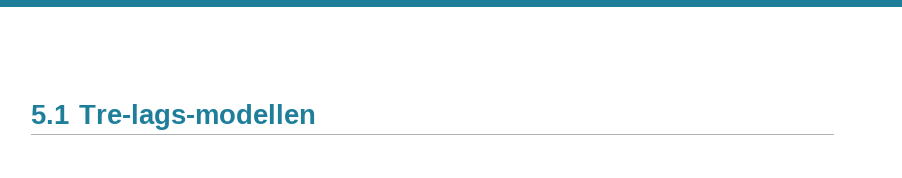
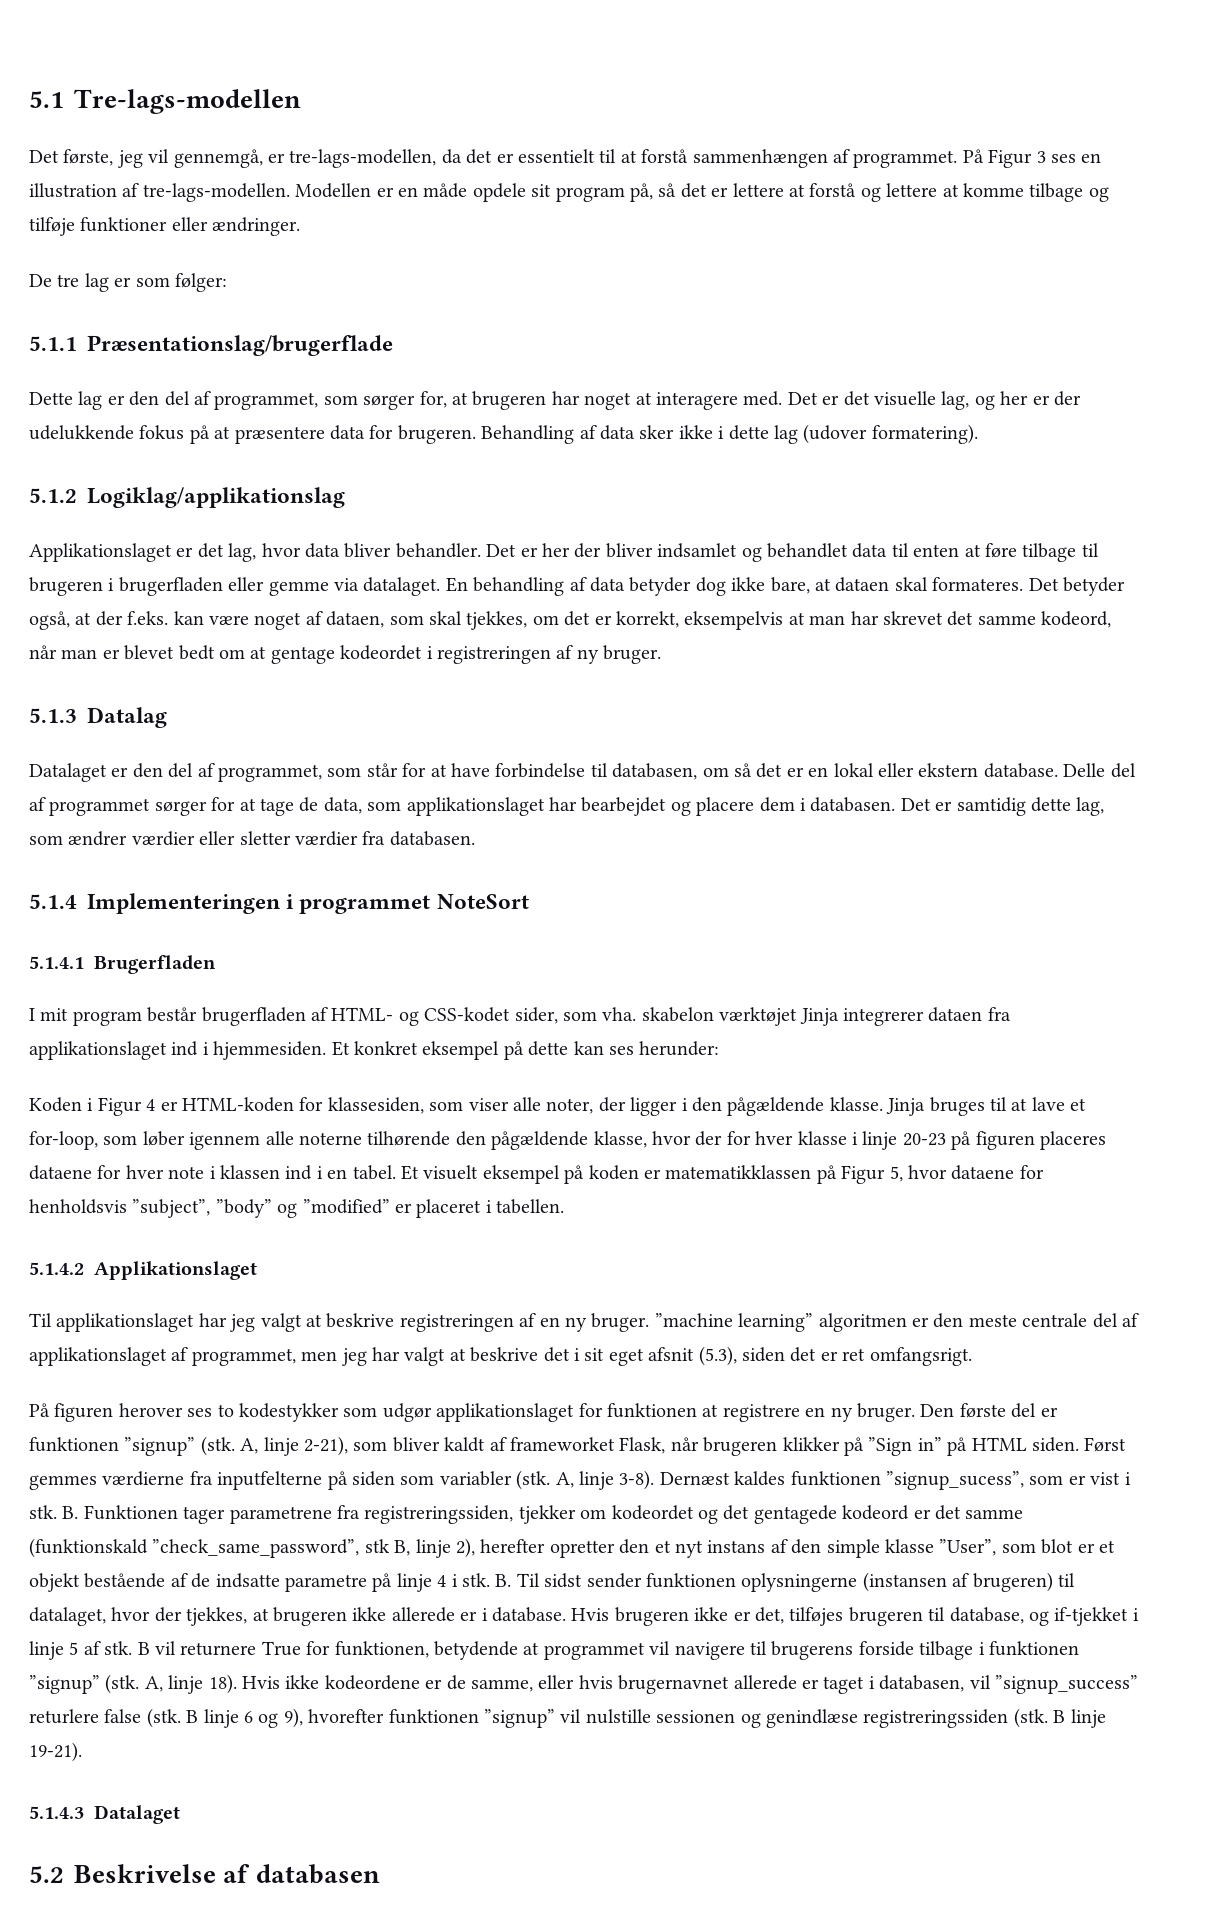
+ Det første, jeg vil gennemgå, er tre-lags-modellen, da det er essentielt til at forstå sammenhængen af programmet. På Figur 3 ses en illustration af tre-lags-modellen. Modellen er en måde opdele sit program på, så det er lettere at forstå og lettere at komme tilbage og tilføje funktioner eller ændringer.
+ De tre lag er som følger:
+ 5.1.1 Præsentationslag/brugerflade
+ Dette lag er den del af programmet, som sørger for, at brugeren har noget at interagere med. Det er det visuelle lag, og her er der udelukkende fokus på at præsentere data for brugeren. Behandling af data sker ikke i dette lag (udover formatering).
+ 5.1.2 Logiklag/applikationslag
+ Applikationslaget er det lag, hvor data bliver behandler. Det er her der bliver indsamlet og behandlet data til enten at føre tilbage til brugeren i brugerfladen eller gemme via datalaget. En behandling af data betyder dog ikke bare, at dataen skal formateres. Det betyder også, at der f.eks. kan være noget af dataen, som skal tjekkes, om det er korrekt, eksempelvis at man har skrevet det samme kodeord, når man er blevet bedt om at gentage kodeordet i registreringen af ny bruger.
+ 5.1.3 Datalag
+ Datalaget er den del af programmet, som står for at have forbindelse til databasen, om så det er en lokal eller ekstern database. Delle del af programmet sørger for at tage de data, som applikationslaget har bearbejdet og placere dem i databasen. Det er samtidig dette lag, som ændrer værdier eller sletter værdier fra databasen.
+ 5.1.4 Implementeringen i programmet NoteSort
+ 5.1.4.1 Brugerfladen
+ I mit program består brugerfladen af HTML- og CSS-kodet sider, som vha. skabelon værktøjet Jinja integrerer dataen fra applikationslaget ind i hjemmesiden. Et konkret eksempel på dette kan ses herunder:
+ Koden i Figur 4 er HTML-koden for klassesiden, som viser alle noter, der ligger i den pågældende klasse. Jinja bruges til at lave et for-loop, som løber igennem alle noterne tilhørende den pågældende klasse, hvor der for hver klasse i linje 20-23 på figuren placeres dataene for hver note i klassen ind i en tabel. Et visuelt eksempel på koden er matematikklassen på Figur 5, hvor dataene for henholdsvis ”subject”, ”body” og ”modified” er placeret i tabellen.
+ 5.1.4.2 Applikationslaget
+ Til applikationslaget har jeg valgt at beskrive registreringen af en ny bruger. ”machine learning” algoritmen er den meste centrale del af applikationslaget af programmet, men jeg har valgt at beskrive det i sit eget afsnit (5.3), siden det er ret omfangsrigt.
+ På figuren herover ses to kodestykker som udgør applikationslaget for funktionen at registrere en ny bruger. Den første del er funktionen ”signup” (stk. A, linje 2-21), som bliver kaldt af frameworket Flask, når brugeren klikker på ”Sign in” på HTML siden. Først gemmes værdierne fra inputfelterne på siden som variabler (stk. A, linje 3-8). Dernæst kaldes funktionen ”signup_sucess”, som er vist i stk. B. Funktionen tager parametrene fra registreringssiden, tjekker om kodeordet og det gentagede kodeord er det samme (funktionskald ”check_same_password”, stk B, linje 2), herefter opretter den et nyt instans af den simple klasse ”User”, som blot er et objekt bestående af de indsatte parametre på linje 4 i stk. B. Til sidst sender funktionen oplysningerne (instansen af brugeren) til datalaget, hvor der tjekkes, at brugeren ikke allerede er i database. Hvis brugeren ikke er det, tilføjes brugeren til database, og if-tjekket i linje 5 af stk. B vil returnere True for funktionen, betydende at programmet vil navigere til brugerens forside tilbage i funktionen ”signup” (stk. A, linje 18). Hvis ikke kodeordene er de samme, eller hvis brugernavnet allerede er taget i databasen, vil ”signup_success” returlere false (stk. B linje 6 og 9), hvorefter funktionen ”signup” vil nulstille sessionen og genindlæse registreringssiden (stk. B linje 19-21).
+ 5.1.4.3 Datalaget
+ 5.2 Beskrivelse af databasen

